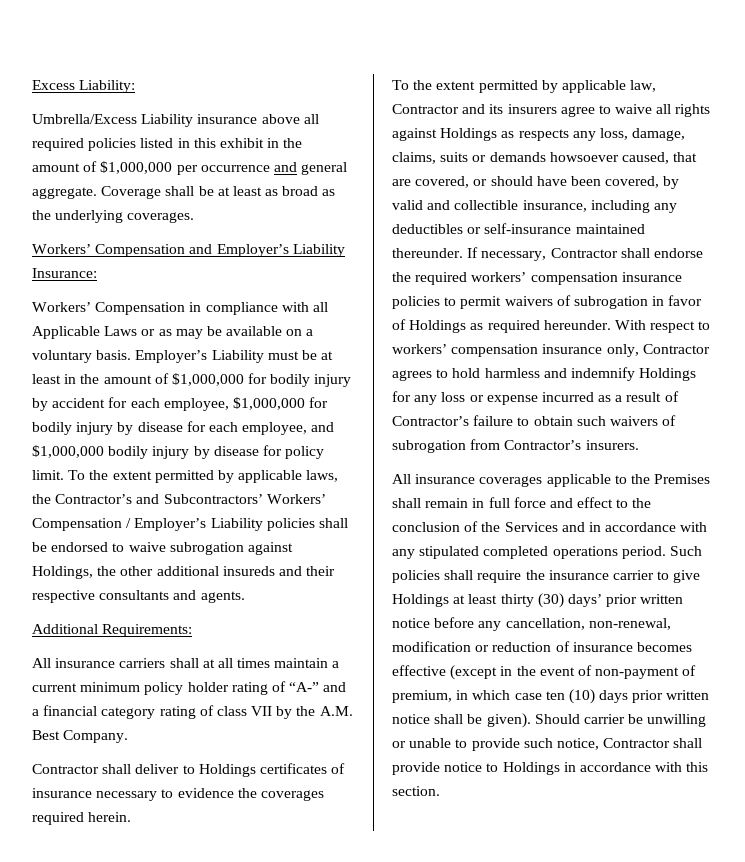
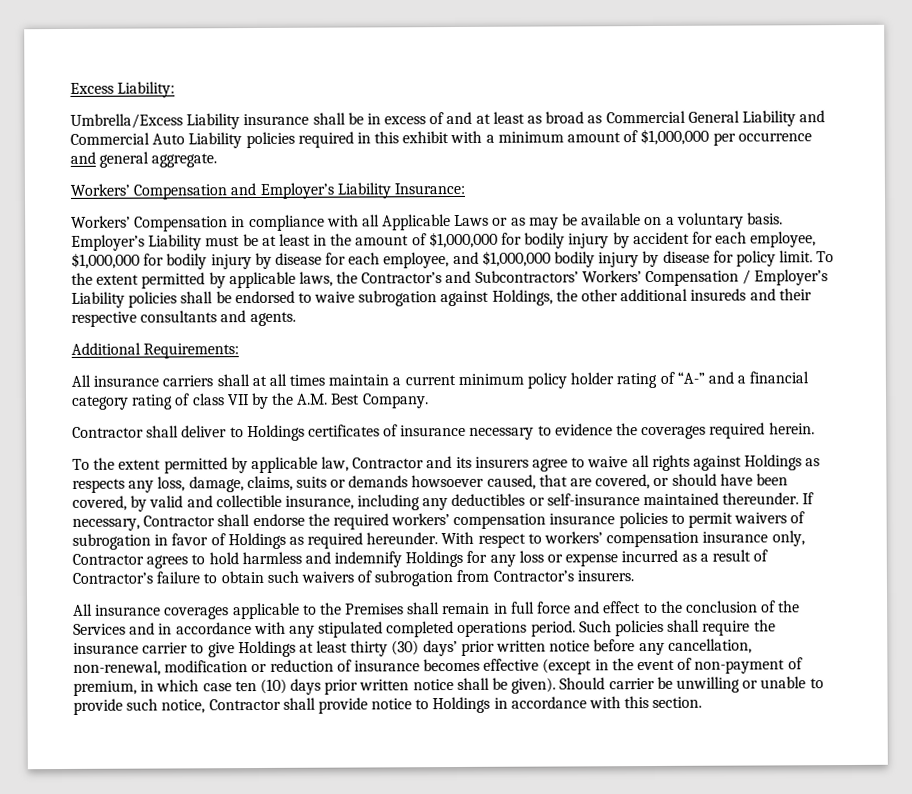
- Umbrella/Excess Liability insurance above all required policies listed in this exhibit in the amount of $1,000,000 per occurrence and general aggregate. Coverage shall be at least as broad as the underlying coverages.
+ Umbrella/Excess Liability insurance shall be in excess of and at least as broad as Commercial General Liability and Commercial Auto Liability policies required in this exhibit with a minimum amount of $1,000,000 per occurrence and general aggregate.

